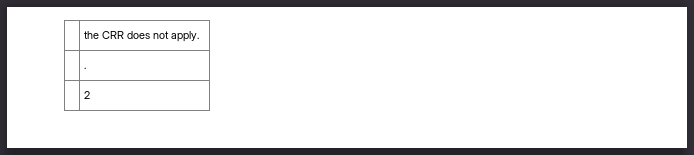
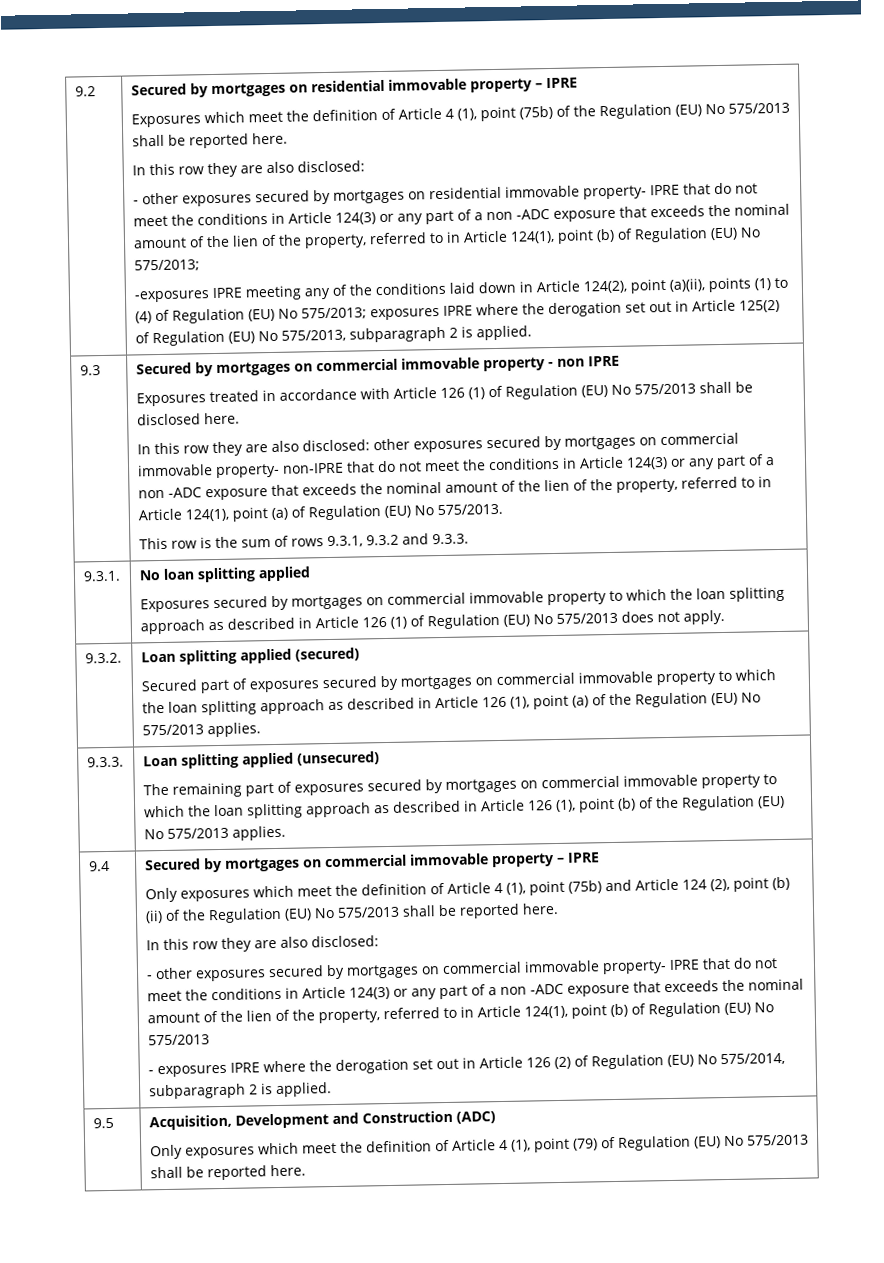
- the CRR does not apply.
- | .
- | 2
+ 9.2 | Secured by mortgages on residential immovable property – IPRE
+ Exposures which meet the definition of Article 4 (1), point (75b) of the Regulation (EU) No 575/2013 shall be reported here.
+ In this row they are also disclosed:
+ - other exposures secured by mortgages on residential immovable property- IPRE that do not meet the conditions in Article 124(3) or any part of a non -ADC exposure that exceeds the nominal amount of the lien of the property, referred to in Article 124(1), point (b) of Regulation (EU) No 575/2013;
+ -exposures IPRE meeting any of the conditions laid down in Article 124(2), point (a)(ii), points (1) to (4) of Regulation (EU) No 575/2013; exposures IPRE where the derogation set out in Article 125(2) of Regulation (EU) No 575/2013, subparagraph 2 is applied.
+ 9.3 | Secured by mortgages on commercial immovable property - non IPRE
+ Exposures treated in accordance with Article 126 (1) of Regulation (EU) No 575/2013 shall be disclosed here.
+ In this row they are also disclosed: other exposures secured by mortgages on commercial immovable property- non-IPRE that do not meet the conditions in Article 124(3) or any part of a non -ADC exposure that exceeds the nominal amount of the lien of the property, referred to in Article 124(1), point (a) of Regulation (EU) No 575/2013.
+ This row is the sum of rows 9.3.1, 9.3.2 and 9.3.3.
+ 9.3.1. | No loan splitting applied
+ Exposures secured by mortgages on commercial immovable property to which the loan splitting approach as described in Article 126 (1) of Regulation (EU) No 575/2013 does not apply.
+ 9.3.2. | Loan splitting applied (secured)
+ Secured part of exposures secured by mortgages on commercial immovable property to which the loan splitting approach as described in Article 126 (1), point (a) of the Regulation (EU) No 575/2013 applies.
+ 9.3.3. | Loan splitting applied (unsecured)
+ The remaining part of exposures secured by mortgages on commercial immovable property to which the loan splitting approach as described in Article 126 (1), point (b) of the Regulation (EU) No 575/2013 applies.
+ 9.4 | Secured by mortgages on commercial immovable property – IPRE
+ Only exposures which meet the definition of Article 4 (1), point (75b) and Article 124 (2), point (b) (ii) of the Regulation (EU) No 575/2013 shall be reported here.
+ In this row they are also disclosed:
+ - other exposures secured by mortgages on commercial immovable property- IPRE that do not meet the conditions in Article 124(3) or any part of a non -ADC exposure that exceeds the nominal amount of the lien of the property, referred to in Article 124(1), point (b) of Regulation (EU) No 575/2013
+ - exposures IPRE where the derogation set out in Article 126 (2) of Regulation (EU) No 575/2014, subparagraph 2 is applied.
+ 9.5 | Acquisition, Development and Construction (ADC)
+ Only exposures which meet the definition of Article 4 (1), point (79) of Regulation (EU) No 575/2013 shall be reported here.

